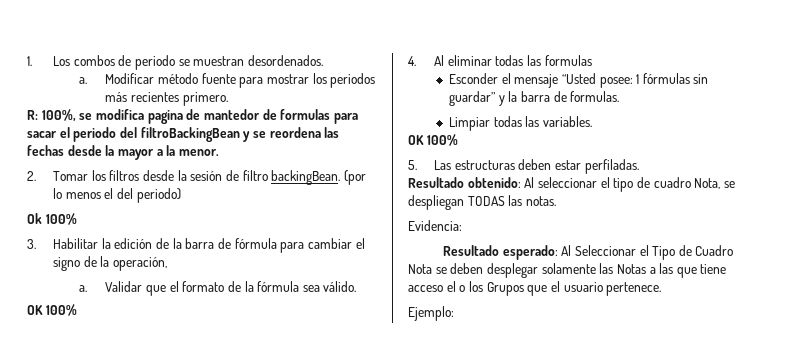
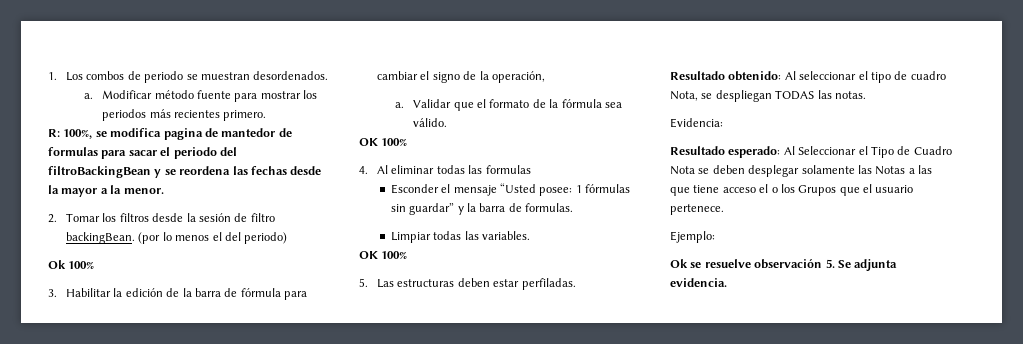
+ Ok se resuelve observación 5. Se adjunta evidencia.

